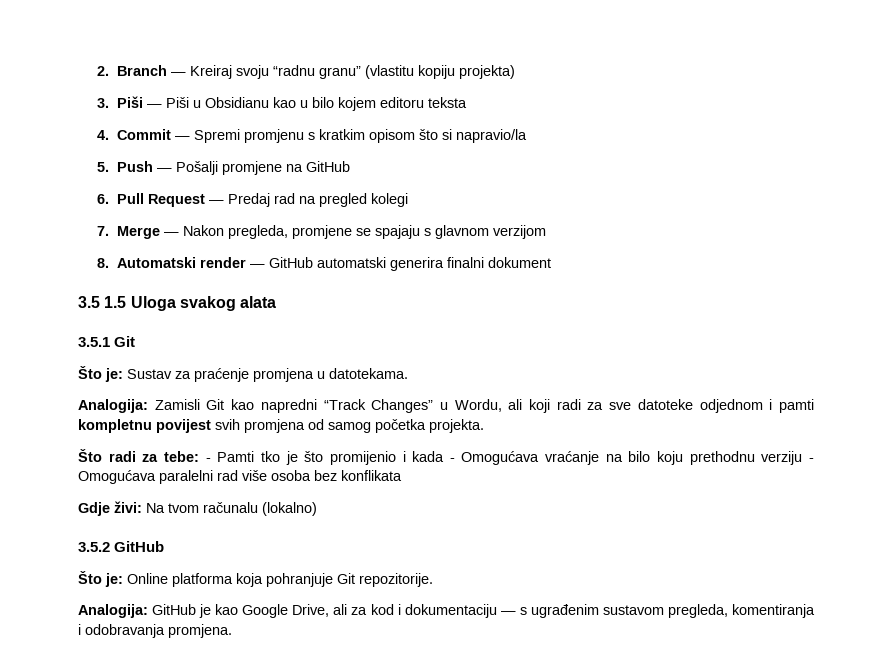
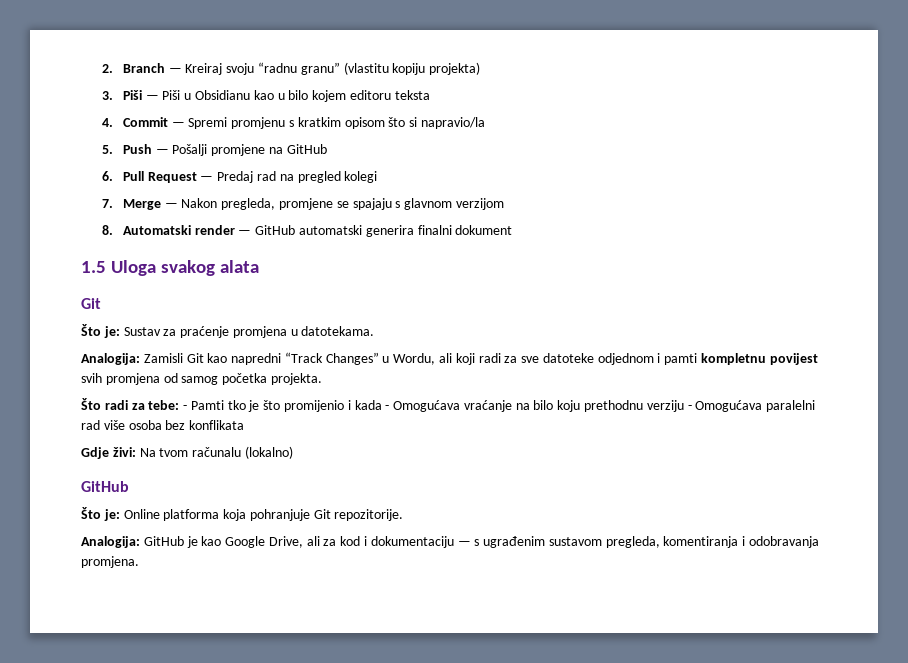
- 3.5 1.5 Uloga svakog alata
- 3.5.1 Git
+ 1.5 Uloga svakog alata
+ Git
  Gdje živi: Na tvom računalu (lokalno)
- 3.5.2 GitHub
+ GitHub

